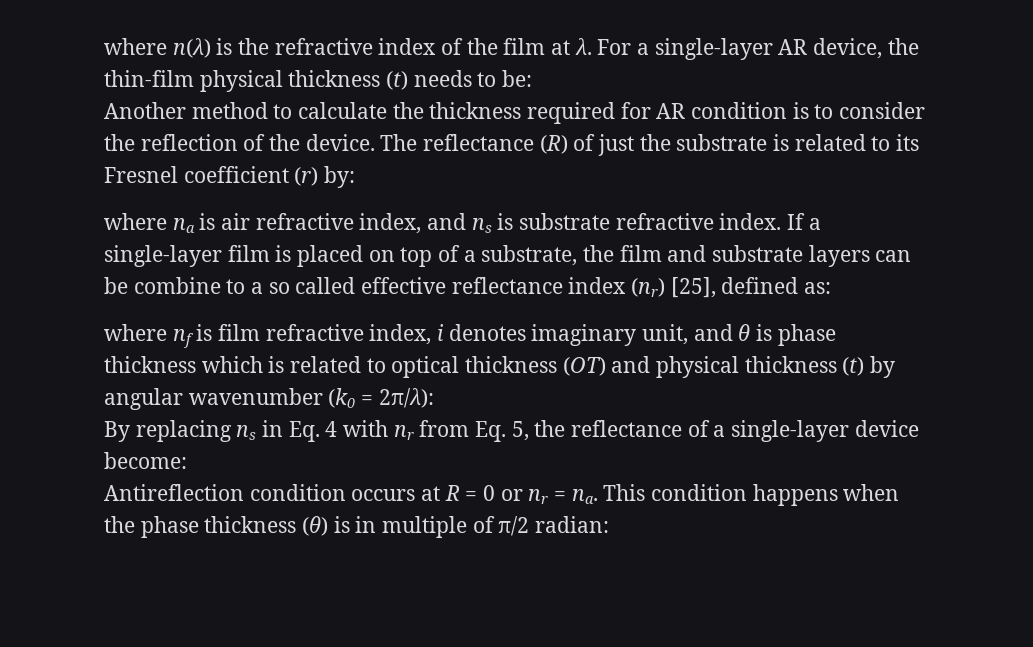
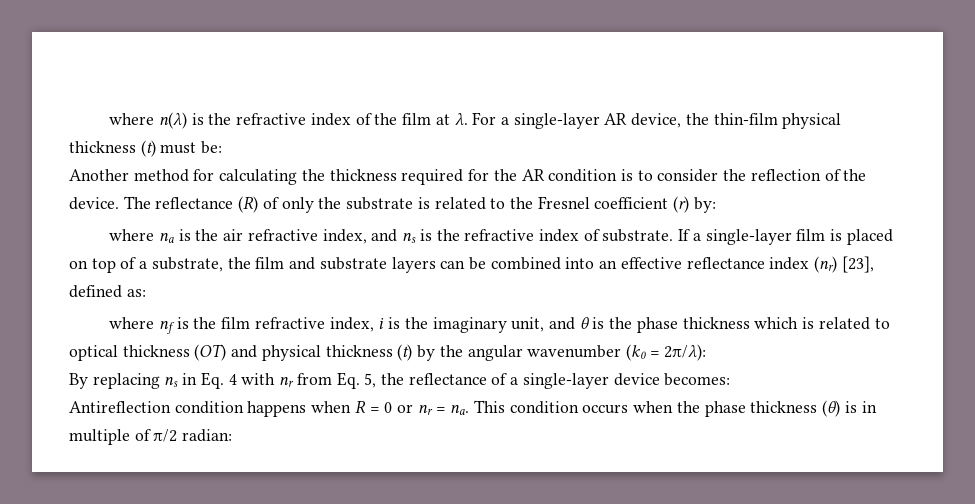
- For a single-layer AR device, the thin-film physical thickness (t) needs to be:
+ For a single-layer AR device, the thin-film physical thickness (t) must be:
- Another method to calculate the thickness required for AR condition is to consider the reflection of the device.
+ Another method for calculating the thickness required for the AR condition is to consider the reflection of the device.
- The reflectance (R) of just the substrate is related to its Fresnel coefficient (r) by:
+ The reflectance (R) of only the substrate is related to the Fresnel coefficient (r) by:
- where na is air refractive index, and ns is substrate refractive index.
+ where na is the air refractive index, and ns is the refractive index of substrate.
- If a single-layer film is placed on top of a substrate, the film and substrate layers can be combine to a so called effective reflectance index (nr) [25], defined as:
+ If a single-layer film is placed on top of a substrate, the film and substrate layers can be combined into an effective reflectance index (nr) [23], defined as:
- where nf is film refractive index, i denotes imaginary unit, and θ is phase thickness which is related to optical thickness (OT) and physical thickness (t) by angular wavenumber (k0 = 2π/λ):
+ where nf is the film refractive index, i is the imaginary unit, and θ is the phase thickness which is related to optical thickness (OT) and physical thickness (t) by the angular wavenumber (k0 = 2π/λ):
- By replacing ns in Eq. 4 with nr from Eq. 5, the reflectance of a single-layer device become:
+ By replacing ns in Eq. 4 with nr from Eq. 5, the reflectance of a single-layer device becomes:
- Antireflection condition occurs at R = 0 or nr = na.
+ Antireflection condition happens when R = 0 or nr = na.
- This condition happens when the phase thickness (θ) is in multiple of π/2 radian:
+ This condition occurs when the phase thickness (θ) is in multiple of π/2 radian:

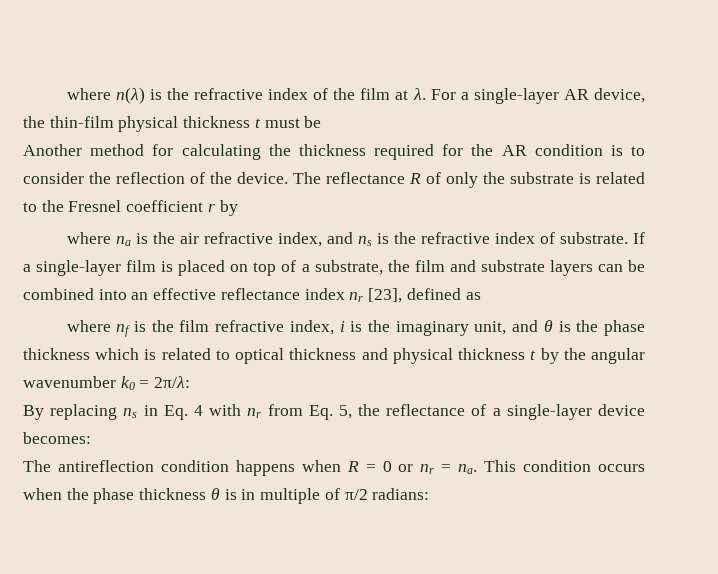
- For a single-layer AR device, the thin-film physical thickness (t) must be:
+ For a single-layer AR device, the thin-film physical thickness t must be
- The reflectance (R) of only the substrate is related to the Fresnel coefficient (r) by:
+ The reflectance R of only the substrate is related to the Fresnel coefficient r by
- If a single-layer film is placed on top of a substrate, the film and substrate layers can be combined into an effective reflectance index (nr) [23], defined as:
+ If a single-layer film is placed on top of a substrate, the film and substrate layers can be combined into an effective reflectance index nr [23], defined as
- where nf is the film refractive index, i is the imaginary unit, and θ is the phase thickness which is related to optical thickness (OT) and physical thickness (t) by the angular wavenumber (k0 = 2π/λ):
+ where nf is the film refractive index, i is the imaginary unit, and θ is the phase thickness which is related to optical thickness and physical thickness t by the angular wavenumber k0 = 2π/λ:
- Antireflection condition happens when R = 0 or nr = na.
+ The antireflection condition happens when R = 0 or nr = na.
- This condition occurs when the phase thickness (θ) is in multiple of π/2 radian:
+ This condition occurs when the phase thickness θ is in multiple of π/2 radians:

